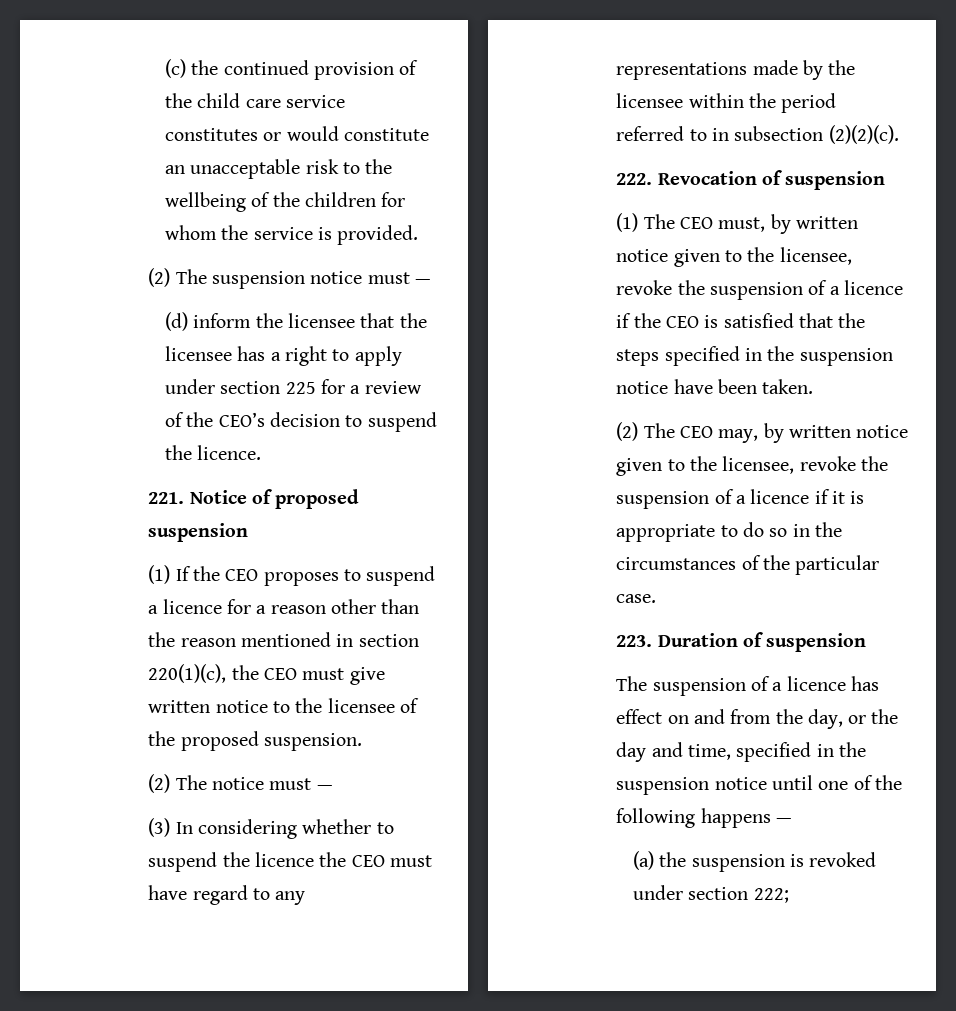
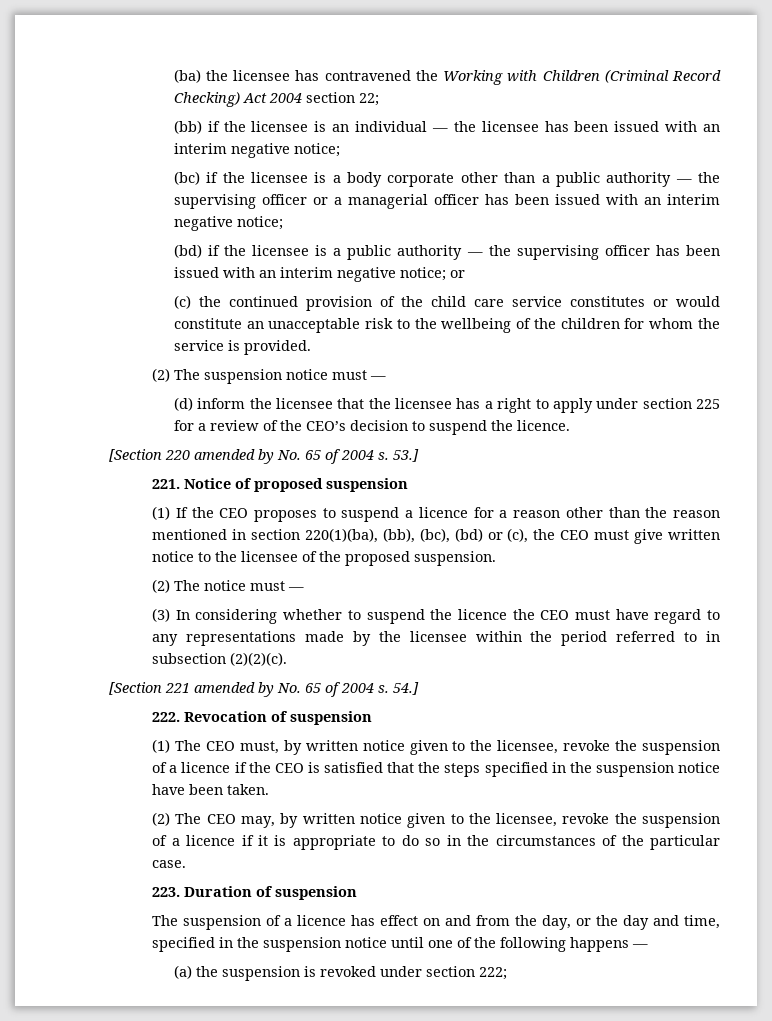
+ (ba) the licensee has contravened the Working with Children (Criminal Record Checking) Act 2004 section 22;
+ (bb) if the licensee is an individual — the licensee has been issued with an interim negative notice;
+ (bc) if the licensee is a body corporate other than a public authority — the supervising officer or a managerial officer has been issued with an interim negative notice;
+ (bd) if the licensee is a public authority — the supervising officer has been issued with an interim negative notice; or
+ [Section 220 amended by No. 65 of 2004 s. 53.]
- (1) If the CEO proposes to suspend a licence for a reason other than the reason mentioned in section 220(1)(c), the CEO must give written notice to the licensee of the proposed suspension.
+ (1) If the CEO proposes to suspend a licence for a reason other than the reason mentioned in section 220(1)(ba), (bb), (bc), (bd) or (c), the CEO must give written notice to the licensee of the proposed suspension.
+ [Section 221 amended by No. 65 of 2004 s. 54.]

